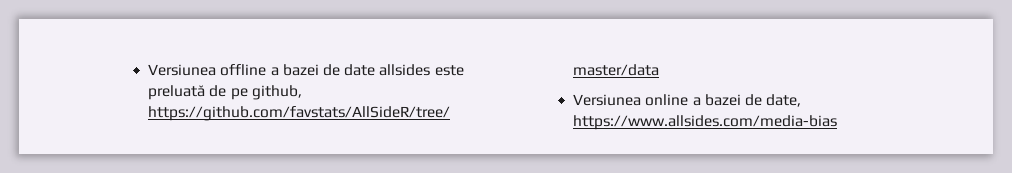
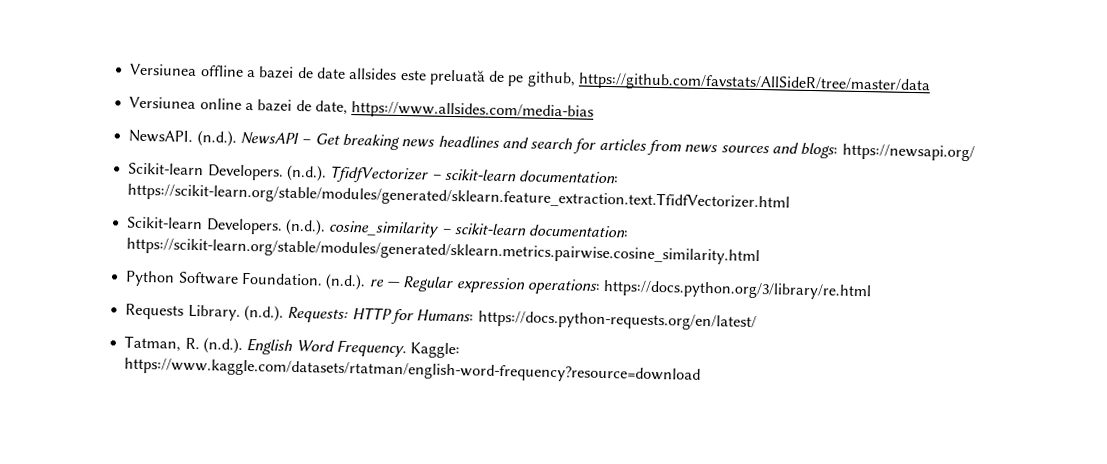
+ NewsAPI. (n.d.). NewsAPI – Get breaking news headlines and search for articles from news sources and blogs: https://newsapi.org/
+ Scikit-learn Developers. (n.d.). TfidfVectorizer – scikit-learn documentation: https://scikit-learn.org/stable/modules/generated/sklearn.feature_extraction.text.TfidfVectorizer.html
+ Scikit-learn Developers. (n.d.). cosine_similarity – scikit-learn documentation: https://scikit-learn.org/stable/modules/generated/sklearn.metrics.pairwise.cosine_similarity.html
+ Python Software Foundation. (n.d.). re — Regular expression operations: https://docs.python.org/3/library/re.html
+ Requests Library. (n.d.). Requests: HTTP for Humans: https://docs.python-requests.org/en/latest/
+ Tatman, R. (n.d.). English Word Frequency. Kaggle: https://www.kaggle.com/datasets/rtatman/english-word-frequency?resource=download

